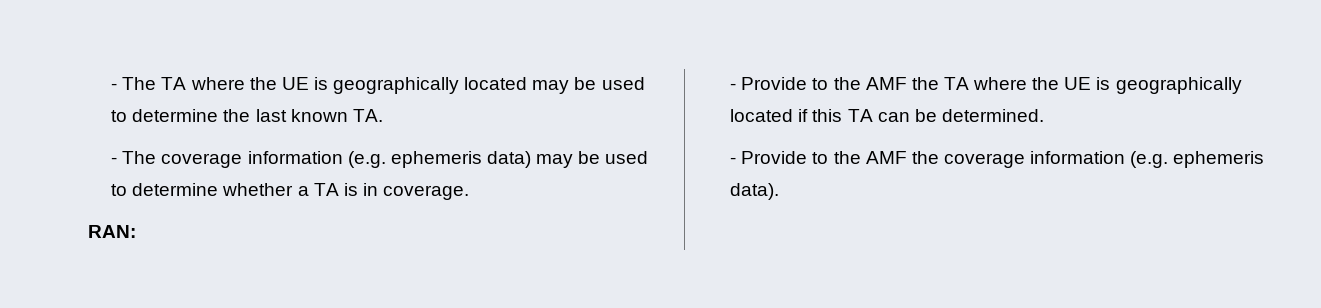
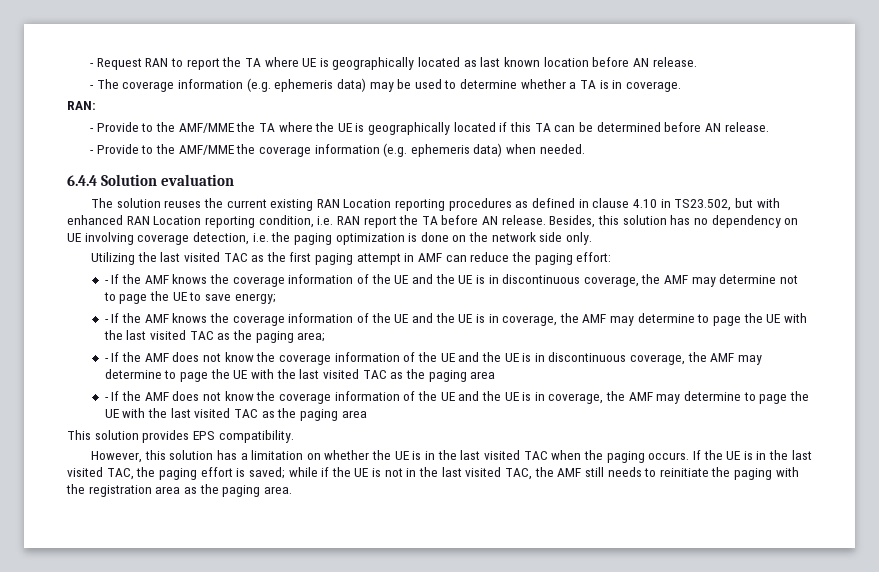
- - The TA where the UE is geographically located may be used to determine the last known TA.
+ - Request RAN to report the TA where UE is geographically located as last known location before AN release.
- - Provide to the AMF the TA where the UE is geographically located if this TA can be determined.
- - Provide to the AMF the coverage information (e.g. ephemeris data).
+ - Provide to the AMF/MME the TA where the UE is geographically located if this TA can be determined before AN release.
+ - Provide to the AMF/MME the coverage information (e.g. ephemeris data) when needed.
+ 6.4.4 Solution evaluation
+ The solution reuses the current existing RAN Location reporting procedures as defined in clause 4.10 in TS23.502, but with enhanced RAN Location reporting condition, i.e. RAN report the TA before AN release. Besides, this solution has no dependency on UE involving coverage detection, i.e. the paging optimization is done on the network side only.
+ Utilizing the last visited TAC as the first paging attempt in AMF can reduce the paging effort:
+ - If the AMF knows the coverage information of the UE and the UE is in discontinuous coverage, the AMF may determine not to page the UE to save energy;
+ - If the AMF knows the coverage information of the UE and the UE is in coverage, the AMF may determine to page the UE with the last visited TAC as the paging area;
+ - If the AMF does not know the coverage information of the UE and the UE is in discontinuous coverage, the AMF may determine to page the UE with the last visited TAC as the paging area
+ - If the AMF does not know the coverage information of the UE and the UE is in coverage, the AMF may determine to page the UE with the last visited TAC as the paging area
+ This solution provides EPS compatibility.
+ However, this solution has a limitation on whether the UE is in the last visited TAC when the paging occurs. If the UE is in the last visited TAC, the paging effort is saved; while if the UE is not in the last visited TAC, the AMF still needs to reinitiate the paging with the registration area as the paging area.

